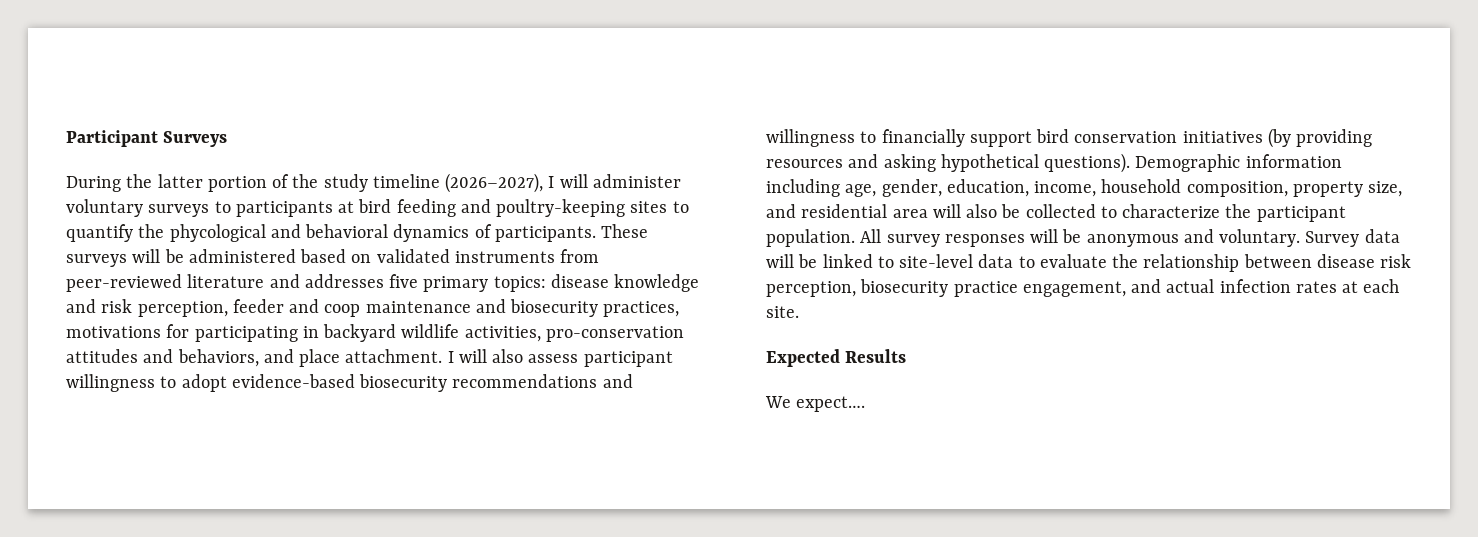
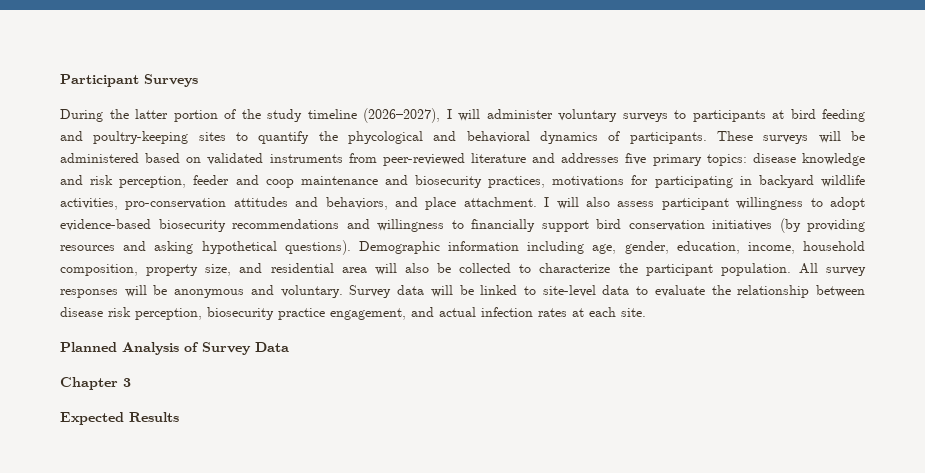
+ Planned Analysis of Survey Data
+ Chapter 3
- We expect….

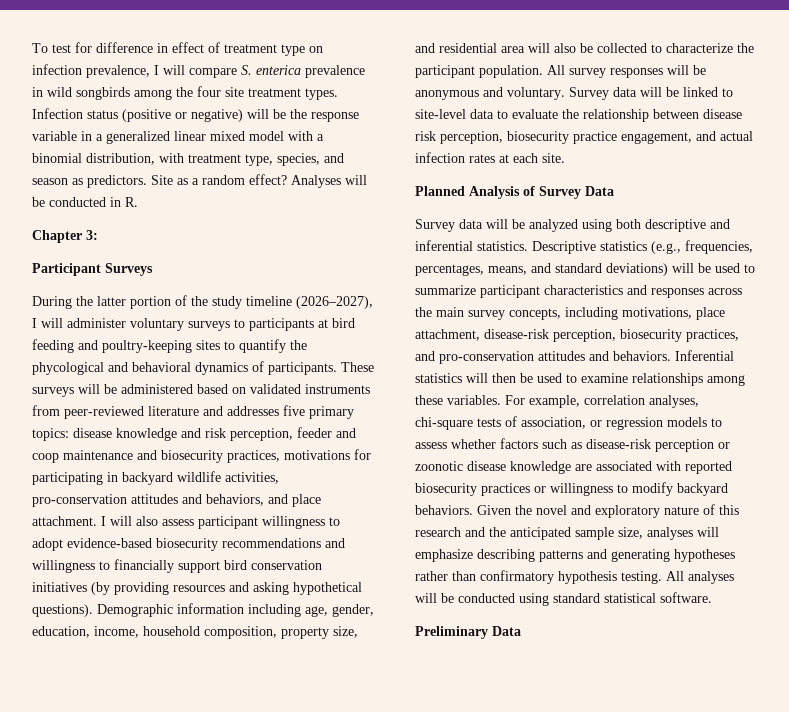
+ To test for difference in effect of treatment type on infection prevalence, I will compare S. enterica prevalence in wild songbirds among the four site treatment types. Infection status (positive or negative) will be the response variable in a generalized linear mixed model with a binomial distribution, with treatment type, species, and season as predictors. Site as a random effect? Analyses will be conducted in R.
+ Chapter 3:
- Chapter 3
- Expected Results
+ Survey data will be analyzed using both descriptive and inferential statistics. Descriptive statistics (e.g., frequencies, percentages, means, and standard deviations) will be used to summarize participant characteristics and responses across the main survey concepts, including motivations, place attachment, disease-risk perception, biosecurity practices, and pro-conservation attitudes and behaviors. Inferential statistics will then be used to examine relationships among these variables. For example, correlation analyses, chi-square tests of association, or regression models to assess whether factors such as disease-risk perception or zoonotic disease knowledge are associated with reported biosecurity practices or willingness to modify backyard behaviors. Given the novel and exploratory nature of this research and the anticipated sample size, analyses will emphasize describing patterns and generating hypotheses rather than confirmatory hypothesis testing. All analyses will be conducted using standard statistical software.
+ Preliminary Data

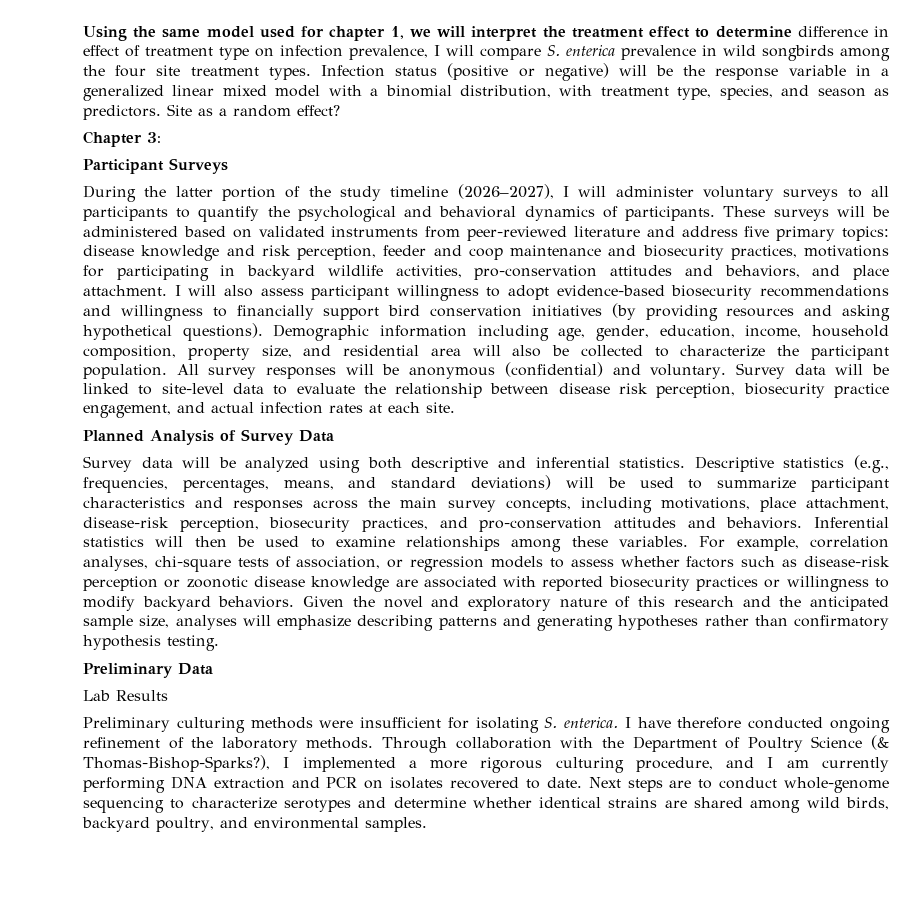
- To test for difference in effect of treatment type on infection prevalence, I will compare S. enterica prevalence in wild songbirds among the four site treatment types.
+ Using the same model used for chapter 1, we will interpret the treatment effect to determine difference in effect of treatment type on infection prevalence, I will compare S. enterica prevalence in wild songbirds among the four site treatment types.
- Analyses will be conducted in R.
- During the latter portion of the study timeline (2026–2027), I will administer voluntary surveys to participants at bird feeding and poultry-keeping sites to quantify the phycological and behavioral dynamics of participants.
+ During the latter portion of the study timeline (2026–2027), I will administer voluntary surveys to all participants to quantify the psychological and behavioral dynamics of participants.
- These surveys will be administered based on validated instruments from peer-reviewed literature and addresses five primary topics: disease knowledge and risk perception, feeder and coop maintenance and biosecurity practices, motivations for participating in backyard wildlife activities, pro-conservation attitudes and behaviors, and place attachment.
+ These surveys will be administered based on validated instruments from peer-reviewed literature and address five primary topics: disease knowledge and risk perception, feeder and coop maintenance and biosecurity practices, motivations for participating in backyard wildlife activities, pro-conservation attitudes and behaviors, and place attachment.
- All survey responses will be anonymous and voluntary.
+ All survey responses will be anonymous (confidential) and voluntary.
- Given the novel and exploratory nature of this research and the anticipated sample size, analyses will emphasize describing patterns and generating hypotheses rather than confirmatory hypothesis testing. All analyses will be conducted using standard statistical software.
+ Given the novel and exploratory nature of this research and the anticipated sample size, analyses will emphasize describing patterns and generating hypotheses rather than confirmatory hypothesis testing.
  Preliminary Data
+ Lab Results
+ Preliminary culturing methods were insufficient for isolating S. enterica. I have therefore conducted ongoing refinement of the laboratory methods. Through collaboration with the Department of Poultry Science (& Thomas-Bishop-Sparks?), I implemented a more rigorous culturing procedure, and I am currently performing DNA extraction and PCR on isolates recovered to date. Next steps are to conduct whole-genome sequencing to characterize serotypes and determine whether identical strains are shared among wild birds, backyard poultry, and environmental samples.

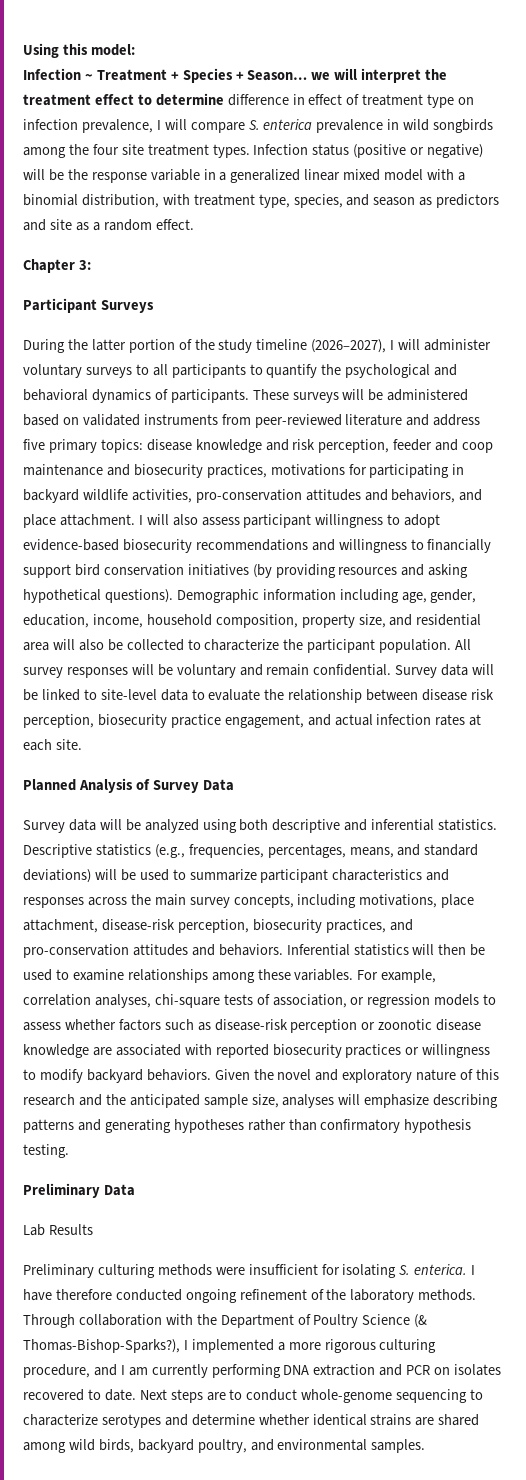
- Using the same model used for chapter 1, we will interpret the treatment effect to determine difference in effect of treatment type on infection prevalence, I will compare S. enterica prevalence in wild songbirds among the four site treatment types.
+ Using this model:
+ Infection ~ Treatment + Species + Season… we will interpret the treatment effect to determine difference in effect of treatment type on infection prevalence, I will compare S. enterica prevalence in wild songbirds among the four site treatment types.
- Infection status (positive or negative) will be the response variable in a generalized linear mixed model with a binomial distribution, with treatment type, species, and season as predictors. Site as a random effect?
+ Infection status (positive or negative) will be the response variable in a generalized linear mixed model with a binomial distribution, with treatment type, species, and season as predictors and site as a random effect.
- All survey responses will be anonymous (confidential) and voluntary.
+ All survey responses will be voluntary and remain confidential.

